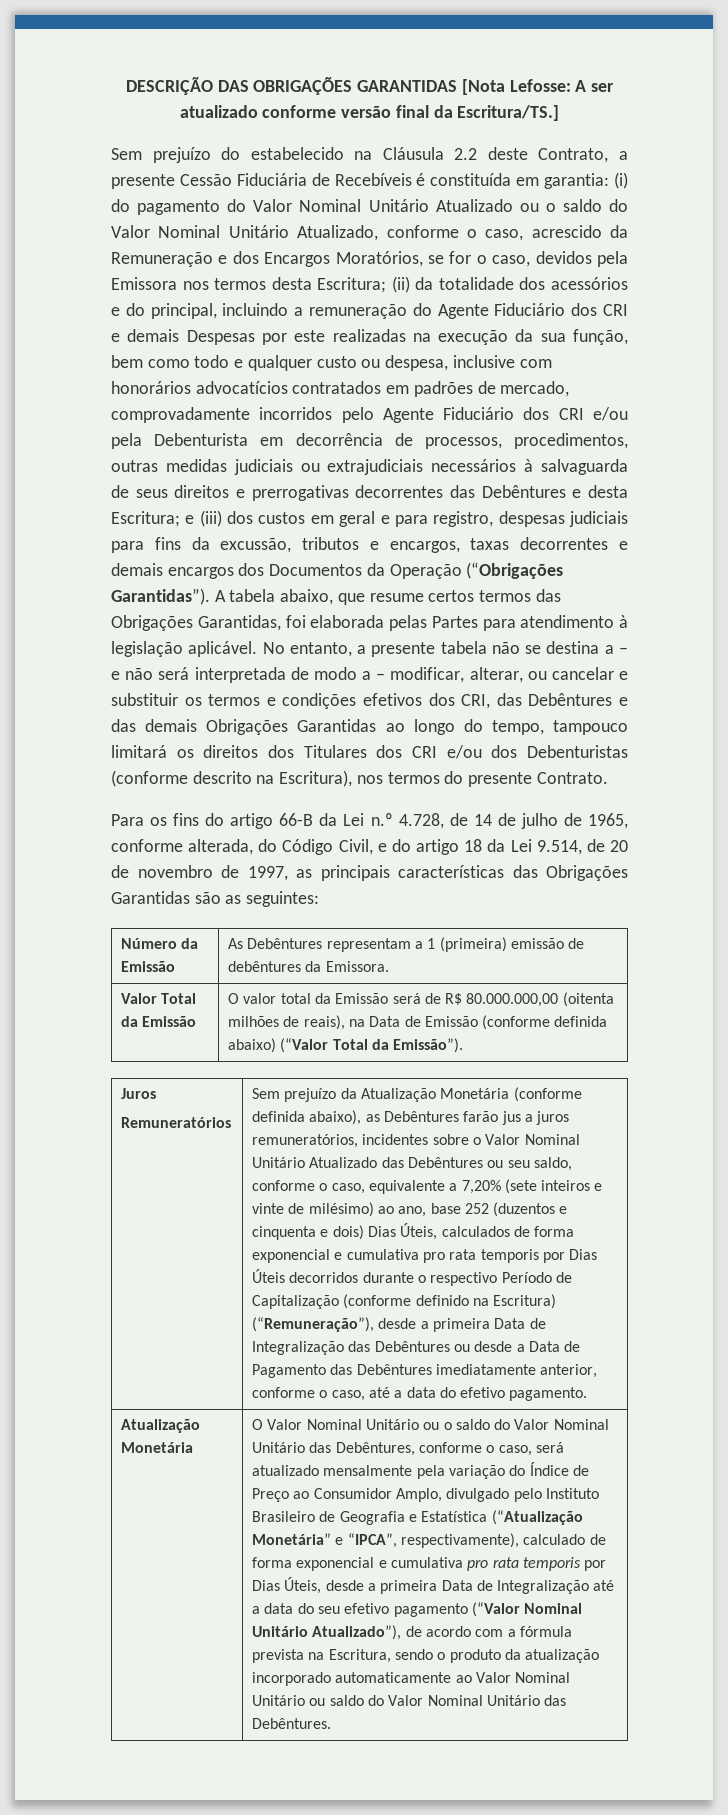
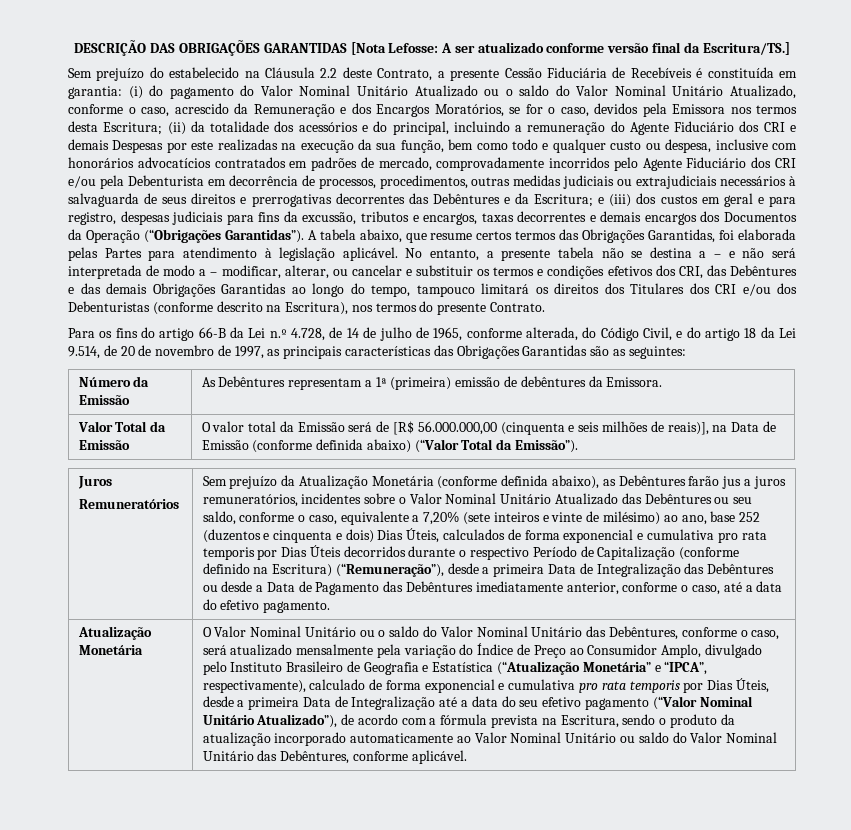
- (ii) da totalidade dos acessórios e do principal, incluindo a remuneração do Agente Fiduciário dos CRI e demais Despesas por este realizadas na execução da sua função, bem como todo e qualquer custo ou despesa, inclusive com honorários advocatícios contratados em padrões de mercado, comprovadamente incorridos pelo Agente Fiduciário dos CRI e/ou pela Debenturista em decorrência de processos, procedimentos, outras medidas judiciais ou extrajudiciais necessários à salvaguarda de seus direitos e prerrogativas decorrentes das Debêntures e desta Escritura;
+ (ii) da totalidade dos acessórios e do principal, incluindo a remuneração do Agente Fiduciário dos CRI e demais Despesas por este realizadas na execução da sua função, bem como todo e qualquer custo ou despesa, inclusive com honorários advocatícios contratados em padrões de mercado, comprovadamente incorridos pelo Agente Fiduciário dos CRI e/ou pela Debenturista em decorrência de processos, procedimentos, outras medidas judiciais ou extrajudiciais necessários à salvaguarda de seus direitos e prerrogativas decorrentes das Debêntures e da Escritura;
- Número da Emissão | As Debêntures representam a 1 (primeira) emissão de debêntures da Emissora.
+ Número da Emissão | As Debêntures representam a 1ª (primeira) emissão de debêntures da Emissora.
- Valor Total da Emissão | O valor total da Emissão será de R$ 80.000.000,00 (oitenta milhões de reais), na Data de Emissão (conforme definida abaixo) (“Valor Total da Emissão”).
+ Valor Total da Emissão | O valor total da Emissão será de [R$ 56.000.000,00 (cinquenta e seis milhões de reais)], na Data de Emissão (conforme definida abaixo) (“Valor Total da Emissão”).
- O Valor Nominal Unitário ou o saldo do Valor Nominal Unitário das Debêntures, conforme o caso, será atualizado mensalmente pela variação do Índice de Preço ao Consumidor Amplo, divulgado pelo Instituto Brasileiro de Geografia e Estatística (“Atualização Monetária” e “IPCA”, respectivamente), calculado de forma exponencial e cumulativa pro rata temporis por Dias Úteis, desde a primeira Data de Integralização até a data do seu efetivo pagamento (“Valor Nominal Unitário Atualizado”), de acordo com a fórmula prevista na Escritura, sendo o produto da atualização incorporado automaticamente ao Valor Nominal Unitário ou saldo do Valor Nominal Unitário das Debêntures.
+ O Valor Nominal Unitário ou o saldo do Valor Nominal Unitário das Debêntures, conforme o caso, será atualizado mensalmente pela variação do Índice de Preço ao Consumidor Amplo, divulgado pelo Instituto Brasileiro de Geografia e Estatística (“Atualização Monetária” e “IPCA”, respectivamente), calculado de forma exponencial e cumulativa pro rata temporis por Dias Úteis, desde a primeira Data de Integralização até a data do seu efetivo pagamento (“Valor Nominal Unitário Atualizado”), de acordo com a fórmula prevista na Escritura, sendo o produto da atualização incorporado automaticamente ao Valor Nominal Unitário ou saldo do Valor Nominal Unitário das Debêntures, conforme aplicável.

